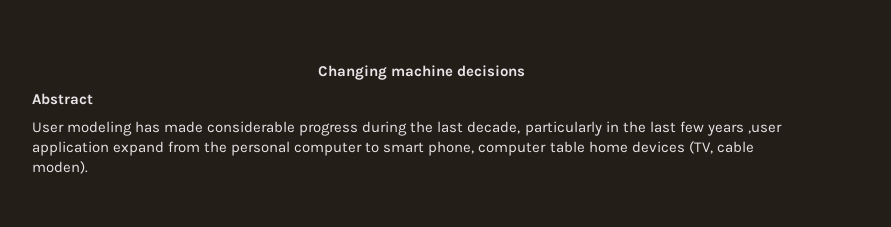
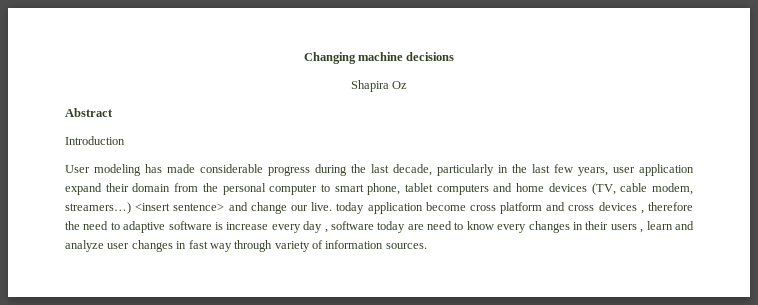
+ Shapira Oz
+ Introduction
- User modeling has made considerable progress during the last decade, particularly in the last few years ,user application expand from the personal computer to smart phone, computer table home devices (TV, cable moden).
+ User modeling has made considerable progress during the last decade, particularly in the last few years, user application expand their domain from the personal computer to smart phone, tablet computers and home devices (TV, cable modem, streamers…) <insert sentence> and change our live. today application become cross platform and cross devices , therefore the need to adaptive software is increase every day , software today are need to know every changes in their users , learn and analyze user changes in fast way through variety of information sources.

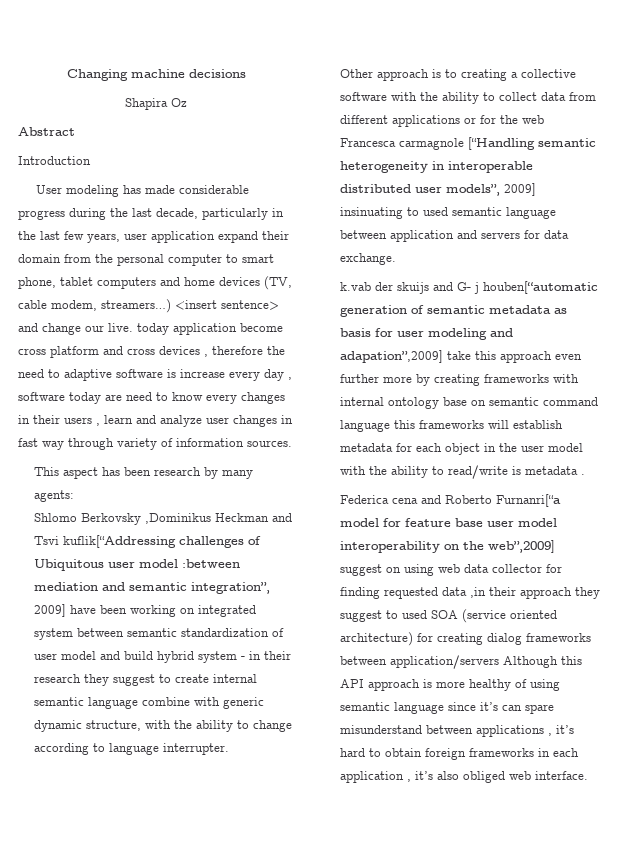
+ This aspect has been research by many agents:
+ Shlomo Berkovsky ,Dominikus Heckman and Tsvi kuflik[“Addressing challenges of Ubiquitous user model :between mediation and semantic integration”, 2009] have been working on integrated system between semantic standardization of user model and build hybrid system - in their research they suggest to create internal semantic language combine with generic dynamic structure, with the ability to change according to language interrupter.
+ Other approach is to creating a collective software with the ability to collect data from different applications or for the web Francesca carmagnole [“Handling semantic heterogeneity in interoperable distributed user models”, 2009] insinuating to used semantic language between application and servers for data exchange.
+ k.vab der skuijs and G- j houben[“automatic generation of semantic metadata as basis for user modeling and adapation”,2009] take this approach even further more by creating frameworks with internal ontology base on semantic command language this frameworks will establish metadata for each object in the user model with the ability to read/write is metadata .
+ Federica cena and Roberto Furnanri[“a model for feature base user model interoperability on the web”,2009] suggest on using web data collector for finding requested data ,in their approach they suggest to used SOA (service oriented architecture) for creating dialog frameworks between application/servers Although this API approach is more healthy of using semantic language since it’s can spare misunderstand between applications , it’s hard to obtain foreign frameworks in each application , it’s also obliged web interface.

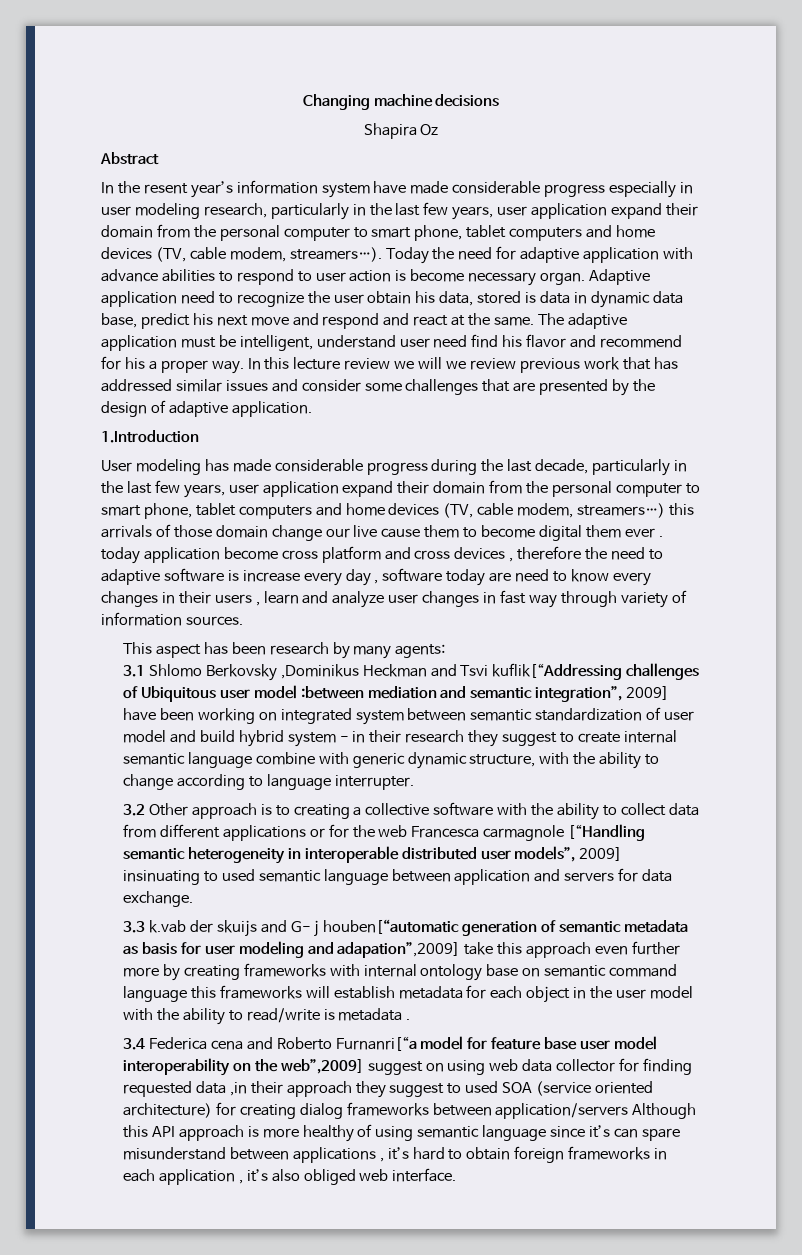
- Introduction
+ In the resent year’s information system have made considerable progress especially in user modeling research, particularly in the last few years, user application expand their domain from the personal computer to smart phone, tablet computers and home devices (TV, cable modem, streamers…). Today the need for adaptive application with advance abilities to respond to user action is become necessary organ. Adaptive application need to recognize the user obtain his data, stored is data in dynamic data base, predict his next move and respond and react at the same. The adaptive application must be intelligent, understand user need find his flavor and recommend for his a proper way. In this lecture review we will we review previous work that has addressed similar issues and consider some challenges that are presented by the design of adaptive application.
+ 1.Introduction
- User modeling has made considerable progress during the last decade, particularly in the last few years, user application expand their domain from the personal computer to smart phone, tablet computers and home devices (TV, cable modem, streamers…) <insert sentence> and change our live. today application become cross platform and cross devices , therefore the need to adaptive software is increase every day , software today are need to know every changes in their users , learn and analyze user changes in fast way through variety of information sources.
+ User modeling has made considerable progress during the last decade, particularly in the last few years, user application expand their domain from the personal computer to smart phone, tablet computers and home devices (TV, cable modem, streamers…) this arrivals of those domain change our live cause them to become digital them ever . today application become cross platform and cross devices , therefore the need to adaptive software is increase every day , software today are need to know every changes in their users , learn and analyze user changes in fast way through variety of information sources.
- Shlomo Berkovsky ,Dominikus Heckman and Tsvi kuflik[“Addressing challenges of Ubiquitous user model :between mediation and semantic integration”, 2009] have been working on integrated system between semantic standardization of user model and build hybrid system - in their research they suggest to create internal semantic language combine with generic dynamic structure, with the ability to change according to language interrupter.
+ 3.1 Shlomo Berkovsky ,Dominikus Heckman and Tsvi kuflik[“Addressing challenges of Ubiquitous user model :between mediation and semantic integration”, 2009] have been working on integrated system between semantic standardization of user model and build hybrid system - in their research they suggest to create internal semantic language combine with generic dynamic structure, with the ability to change according to language interrupter.
- Other approach is to creating a collective software with the ability to collect data from different applications or for the web Francesca carmagnole [“Handling semantic heterogeneity in interoperable distributed user models”, 2009] insinuating to used semantic language between application and servers for data exchange.
+ 3.2 Other approach is to creating a collective software with the ability to collect data from different applications or for the web Francesca carmagnole [“Handling semantic heterogeneity in interoperable distributed user models”, 2009] insinuating to used semantic language between application and servers for data exchange.
- k.vab der skuijs and G- j houben[“automatic generation of semantic metadata as basis for user modeling and adapation”,2009] take this approach even further more by creating frameworks with internal ontology base on semantic command language this frameworks will establish metadata for each object in the user model with the ability to read/write is metadata .
+ 3.3 k.vab der skuijs and G- j houben[“automatic generation of semantic metadata as basis for user modeling and adapation”,2009] take this approach even further more by creating frameworks with internal ontology base on semantic command language this frameworks will establish metadata for each object in the user model with the ability to read/write is metadata .
- Federica cena and Roberto Furnanri[“a model for feature base user model interoperability on the web”,2009] suggest on using web data collector for finding requested data ,in their approach they suggest to used SOA (service oriented architecture) for creating dialog frameworks between application/servers Although this API approach is more healthy of using semantic language since it’s can spare misunderstand between applications , it’s hard to obtain foreign frameworks in each application , it’s also obliged web interface.
+ 3.4 Federica cena and Roberto Furnanri[“a model for feature base user model interoperability on the web”,2009] suggest on using web data collector for finding requested data ,in their approach they suggest to used SOA (service oriented architecture) for creating dialog frameworks between application/servers Although this API approach is more healthy of using semantic language since it’s can spare misunderstand between applications , it’s hard to obtain foreign frameworks in each application , it’s also obliged web interface.

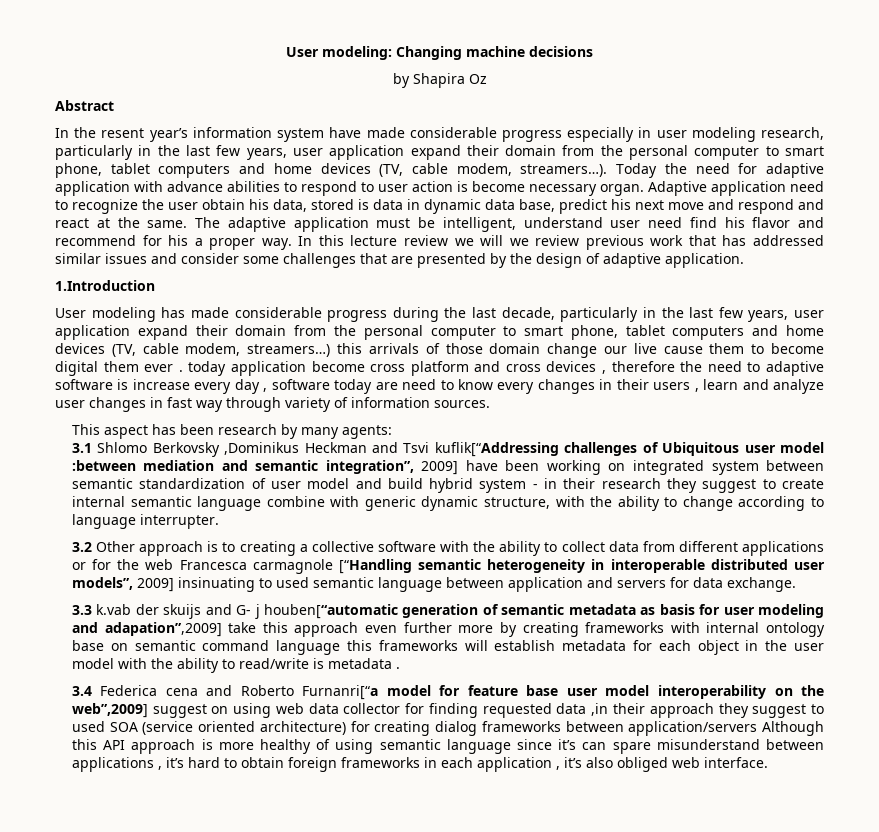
- Changing machine decisions
+ User modeling: Changing machine decisions
- Shapira Oz
+ by Shapira Oz

